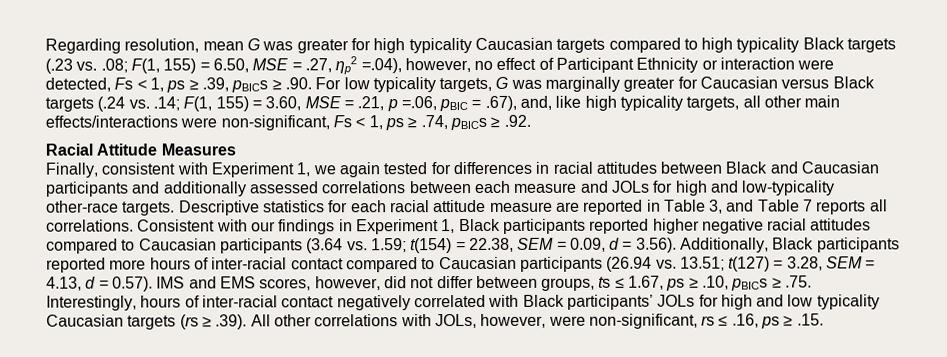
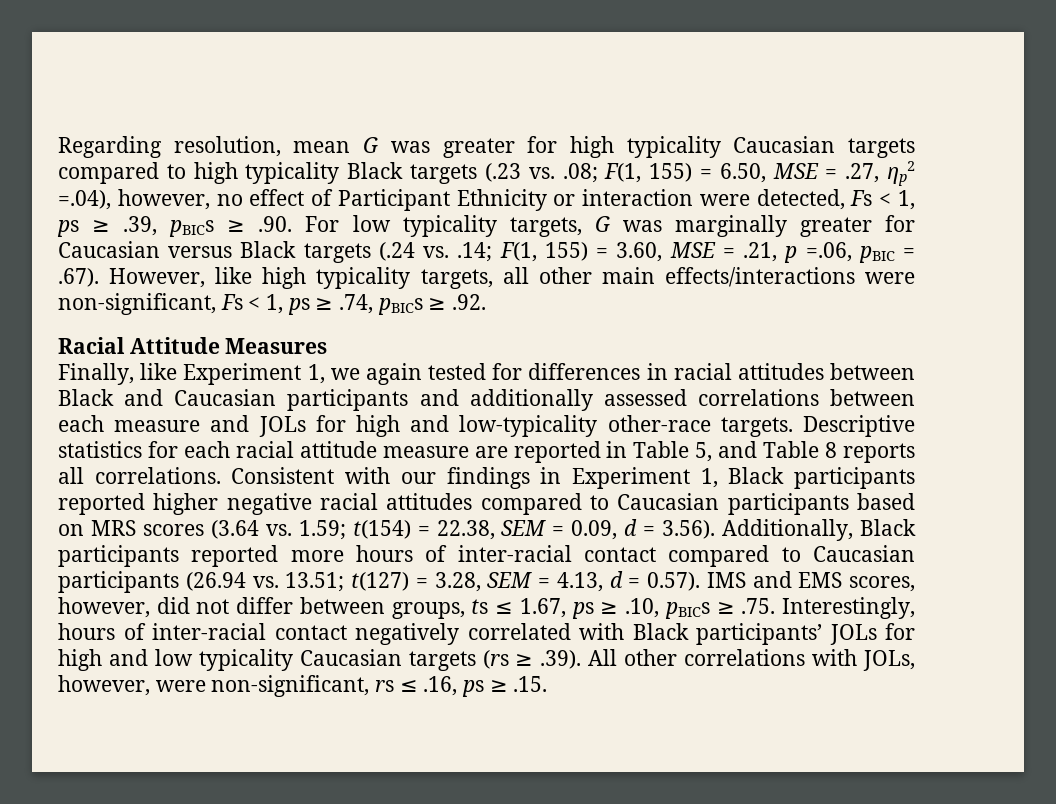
- F(1, 155) = 3.60, MSE = .21, p =.06, pBIC = .67), and, like high typicality targets, all other main effects/interactions were non-significant, Fs < 1, ps ≥ .74, pBICs ≥ .92.
+ F(1, 155) = 3.60, MSE = .21, p =.06, pBIC = .67). However, like high typicality targets, all other main effects/interactions were non-significant, Fs < 1, ps ≥ .74, pBICs ≥ .92.
- Finally, consistent with Experiment 1, we again tested for differences in racial attitudes between Black and Caucasian participants and additionally assessed correlations between each measure and JOLs for high and low-typicality other-race targets.
+ Finally, like Experiment 1, we again tested for differences in racial attitudes between Black and Caucasian participants and additionally assessed correlations between each measure and JOLs for high and low-typicality other-race targets.
- Descriptive statistics for each racial attitude measure are reported in Table 3, and Table 7 reports all correlations.
+ Descriptive statistics for each racial attitude measure are reported in Table 5, and Table 8 reports all correlations.
- Consistent with our findings in Experiment 1, Black participants reported higher negative racial attitudes compared to Caucasian participants (3.64 vs. 1.59;
+ Consistent with our findings in Experiment 1, Black participants reported higher negative racial attitudes compared to Caucasian participants based on MRS scores (3.64 vs. 1.59;

